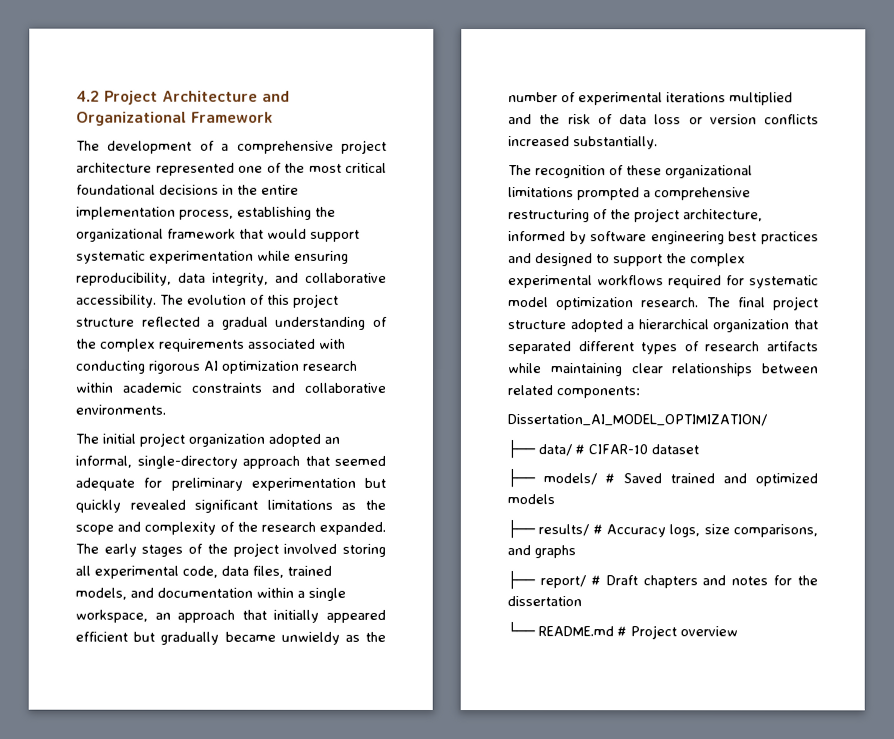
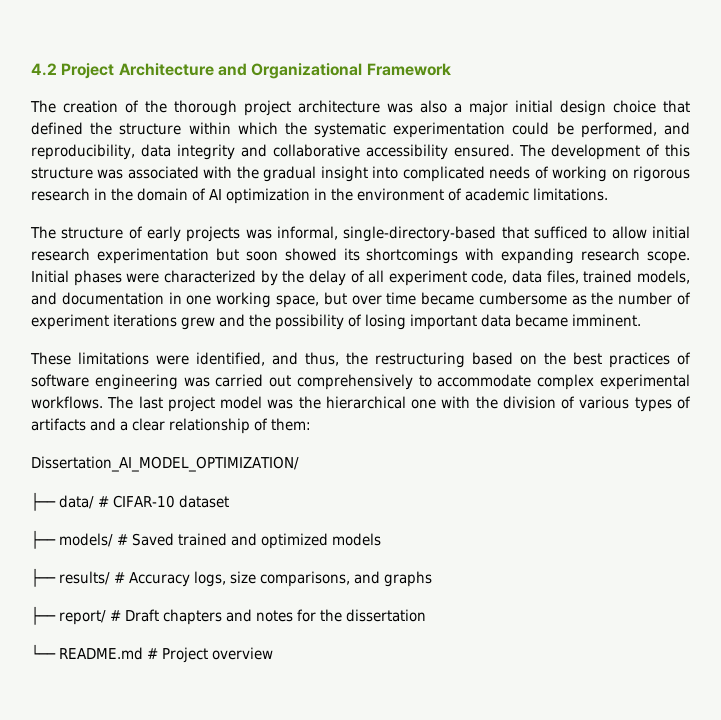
- The development of a comprehensive project architecture represented one of the most critical foundational decisions in the entire implementation process, establishing the organizational framework that would support systematic experimentation while ensuring reproducibility, data integrity, and collaborative accessibility. The evolution of this project structure reflected a gradual understanding of the complex requirements associated with conducting rigorous AI optimization research within academic constraints and collaborative environments.
- The initial project organization adopted an informal, single-directory approach that seemed adequate for preliminary experimentation but quickly revealed significant limitations as the scope and complexity of the research expanded. The early stages of the project involved storing all experimental code, data files, trained models, and documentation within a single workspace, an approach that initially appeared efficient but gradually became unwieldy as the number of experimental iterations multiplied and the risk of data loss or version conflicts increased substantially.
- The recognition of these organizational limitations prompted a comprehensive restructuring of the project architecture, informed by software engineering best practices and designed to support the complex experimental workflows required for systematic model optimization research. The final project structure adopted a hierarchical organization that separated different types of research artifacts while maintaining clear relationships between related components:
+ The creation of the thorough project architecture was also a major initial design choice that defined the structure within which the systematic experimentation could be performed, and reproducibility, data integrity and collaborative accessibility ensured. The development of this structure was associated with the gradual insight into complicated needs of working on rigorous research in the domain of AI optimization in the environment of academic limitations.
+ The structure of early projects was informal, single-directory-based that sufficed to allow initial research experimentation but soon showed its shortcomings with expanding research scope. Initial phases were characterized by the delay of all experiment code, data files, trained models, and documentation in one working space, but over time became cumbersome as the number of experiment iterations grew and the possibility of losing important data became imminent.
+ These limitations were identified, and thus, the restructuring based on the best practices of software engineering was carried out comprehensively to accommodate complex experimental workflows. The last project model was the hierarchical one with the division of various types of artifacts and a clear relationship of them:

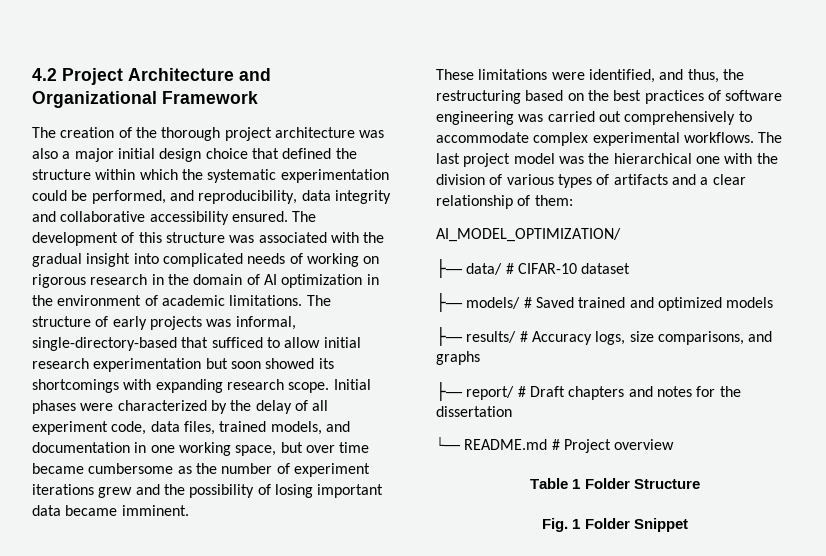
- The development of this structure was associated with the gradual insight into complicated needs of working on rigorous research in the domain of AI optimization in the environment of academic limitations.
- The structure of early projects was informal, single-directory-based that sufficed to allow initial research experimentation but soon showed its shortcomings with expanding research scope.
+ The development of this structure was associated with the gradual insight into complicated needs of working on rigorous research in the domain of AI optimization in the environment of academic limitations. The structure of early projects was informal, single-directory-based that sufficed to allow initial research experimentation but soon showed its shortcomings with expanding research scope.
- Dissertation_AI_MODEL_OPTIMIZATION/
+ AI_MODEL_OPTIMIZATION/
+ Table 1 Folder Structure
+ Fig. 1 Folder Snippet

